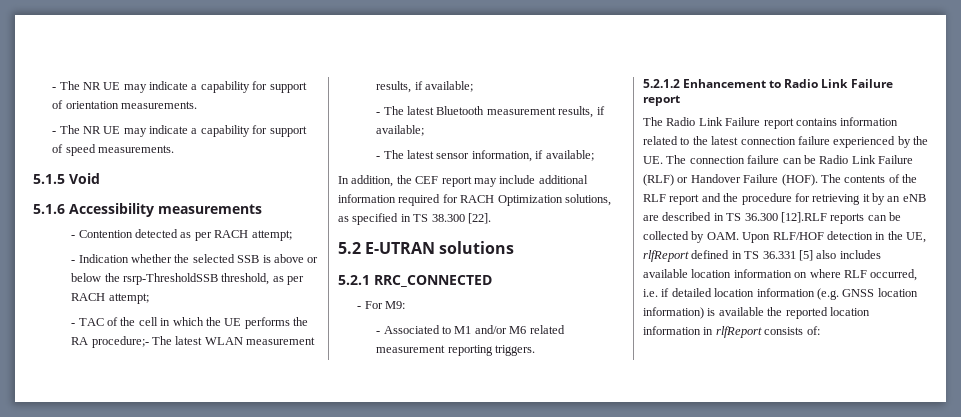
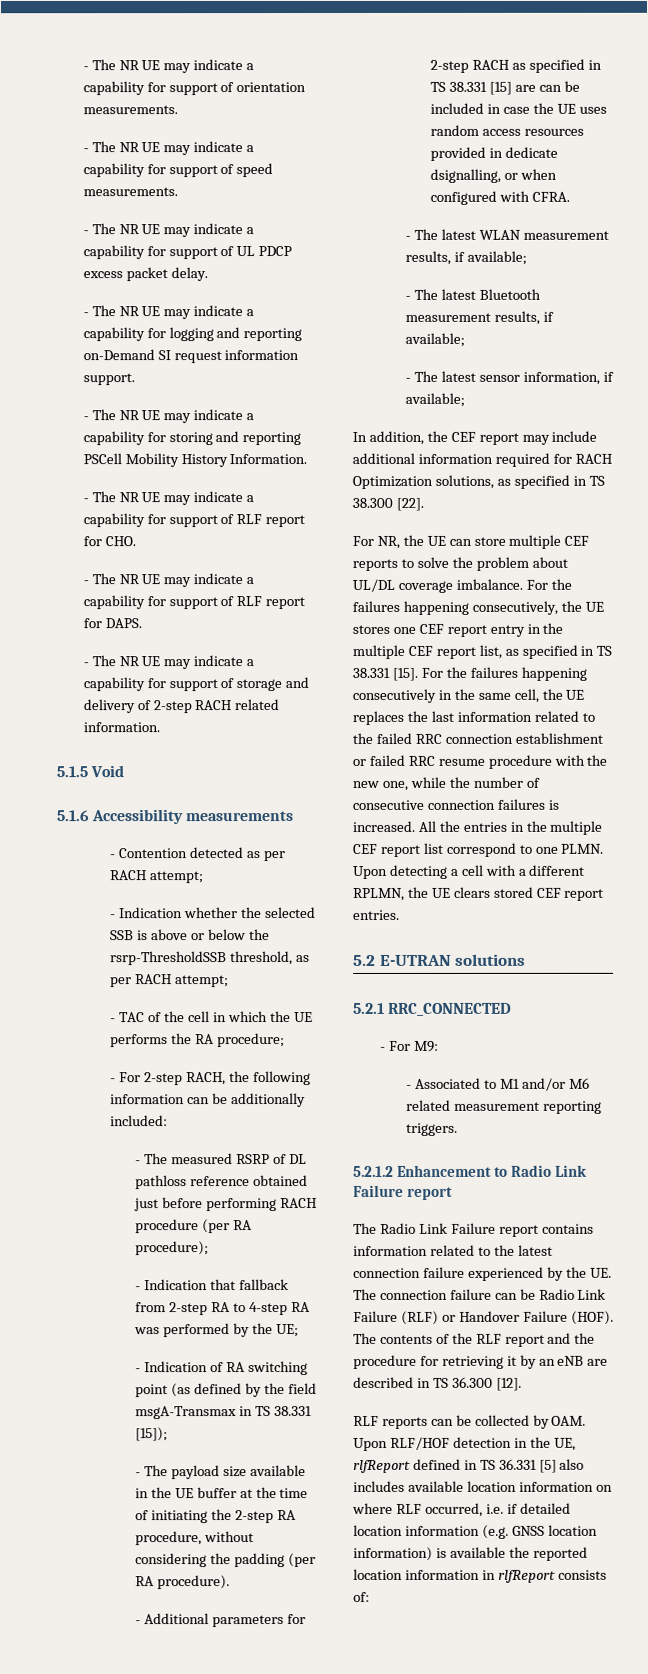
+ - The NR UE may indicate a capability for support of UL PDCP excess packet delay.
+ - The NR UE may indicate a capability for logging and reporting on-Demand SI request information support.
+ - The NR UE may indicate a capability for storing and reporting PSCell Mobility History Information.
+ - The NR UE may indicate a capability for support of RLF report for CHO.
+ - The NR UE may indicate a capability for support of RLF report for DAPS.
+ - The NR UE may indicate a capability for support of storage and delivery of 2-step RACH related information.
- - TAC of the cell in which the UE performs the RA procedure;- The latest WLAN measurement results, if available;
+ - TAC of the cell in which the UE performs the RA procedure;
+ - For 2-step RACH, the following information can be additionally included:
+ - The measured RSRP of DL pathloss reference obtained just before performing RACH procedure (per RA procedure);
+ - Indication that fallback from 2-step RA to 4-step RA was performed by the UE;
+ - Indication of RA switching point (as defined by the field msgA-Transmax in TS 38.331 [15]);
+ - The payload size available in the UE buffer at the time of initiating the 2-step RA procedure, without considering the padding (per RA procedure).
+ - Additional parameters for 2-step RACH as specified in TS 38.331 [15] are can be included in case the UE uses random access resources provided in dedicate dsignalling, or when configured with CFRA.
+ - The latest WLAN measurement results, if available;
+ For NR, the UE can store multiple CEF reports to solve the problem about UL/DL coverage imbalance. For the failures happening consecutively, the UE stores one CEF report entry in the multiple CEF report list, as specified in TS 38.331 [15]. For the failures happening consecutively in the same cell, the UE replaces the last information related to the failed RRC connection establishment or failed RRC resume procedure with the new one, while the number of consecutive connection failures is increased. All the entries in the multiple CEF report list correspond to one PLMN. Upon detecting a cell with a different RPLMN, the UE clears stored CEF report entries.
- The contents of the RLF report and the procedure for retrieving it by an eNB are described in TS 36.300 [12].RLF reports can be collected by OAM. Upon RLF/HOF detection in the UE, rlfReport defined in TS 36.331 [5] also includes available location information on where RLF occurred, i.e. if detailed location information (e.g. GNSS location information) is available the reported location information in rlfReport consists of:
+ The contents of the RLF report and the procedure for retrieving it by an eNB are described in TS 36.300 [12].
+ RLF reports can be collected by OAM. Upon RLF/HOF detection in the UE, rlfReport defined in TS 36.331 [5] also includes available location information on where RLF occurred, i.e. if detailed location information (e.g. GNSS location information) is available the reported location information in rlfReport consists of:

